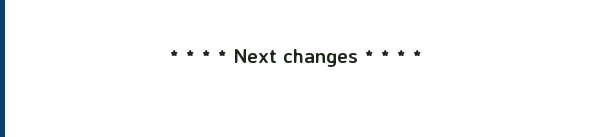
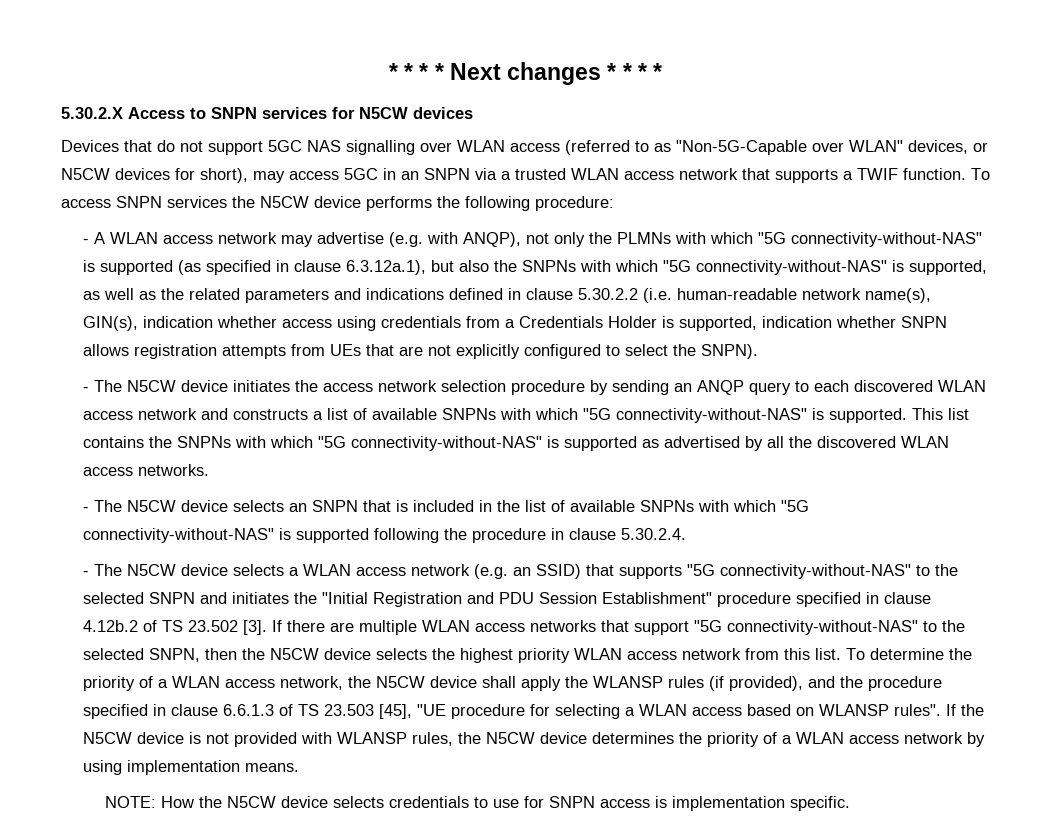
+ 5.30.2.X Access to SNPN services for N5CW devices
+ Devices that do not support 5GC NAS signalling over WLAN access (referred to as "Non-5G-Capable over WLAN" devices, or N5CW devices for short), may access 5GC in an SNPN via a trusted WLAN access network that supports a TWIF function. To access SNPN services the N5CW device performs the following procedure:
+ - A WLAN access network may advertise (e.g. with ANQP), not only the PLMNs with which "5G connectivity-without-NAS" is supported (as specified in clause 6.3.12a.1), but also the SNPNs with which "5G connectivity-without-NAS" is supported, as well as the related parameters and indications defined in clause 5.30.2.2 (i.e. human-readable network name(s), GIN(s), indication whether access using credentials from a Credentials Holder is supported, indication whether SNPN allows registration attempts from UEs that are not explicitly configured to select the SNPN).
+ - The N5CW device initiates the access network selection procedure by sending an ANQP query to each discovered WLAN access network and constructs a list of available SNPNs with which "5G connectivity-without-NAS" is supported. This list contains the SNPNs with which "5G connectivity-without-NAS" is supported as advertised by all the discovered WLAN access networks.
+ - The N5CW device selects an SNPN that is included in the list of available SNPNs with which "5G connectivity-without-NAS" is supported following the procedure in clause 5.30.2.4.
+ - The N5CW device selects a WLAN access network (e.g. an SSID) that supports "5G connectivity-without-NAS" to the selected SNPN and initiates the "Initial Registration and PDU Session Establishment" procedure specified in clause 4.12b.2 of TS 23.502 [3]. If there are multiple WLAN access networks that support "5G connectivity-without-NAS" to the selected SNPN, then the N5CW device selects the highest priority WLAN access network from this list. To determine the priority of a WLAN access network, the N5CW device shall apply the WLANSP rules (if provided), and the procedure specified in clause 6.6.1.3 of TS 23.503 [45], "UE procedure for selecting a WLAN access based on WLANSP rules". If the N5CW device is not provided with WLANSP rules, the N5CW device determines the priority of a WLAN access network by using implementation means.
+ NOTE: How the N5CW device selects credentials to use for SNPN access is implementation specific.

